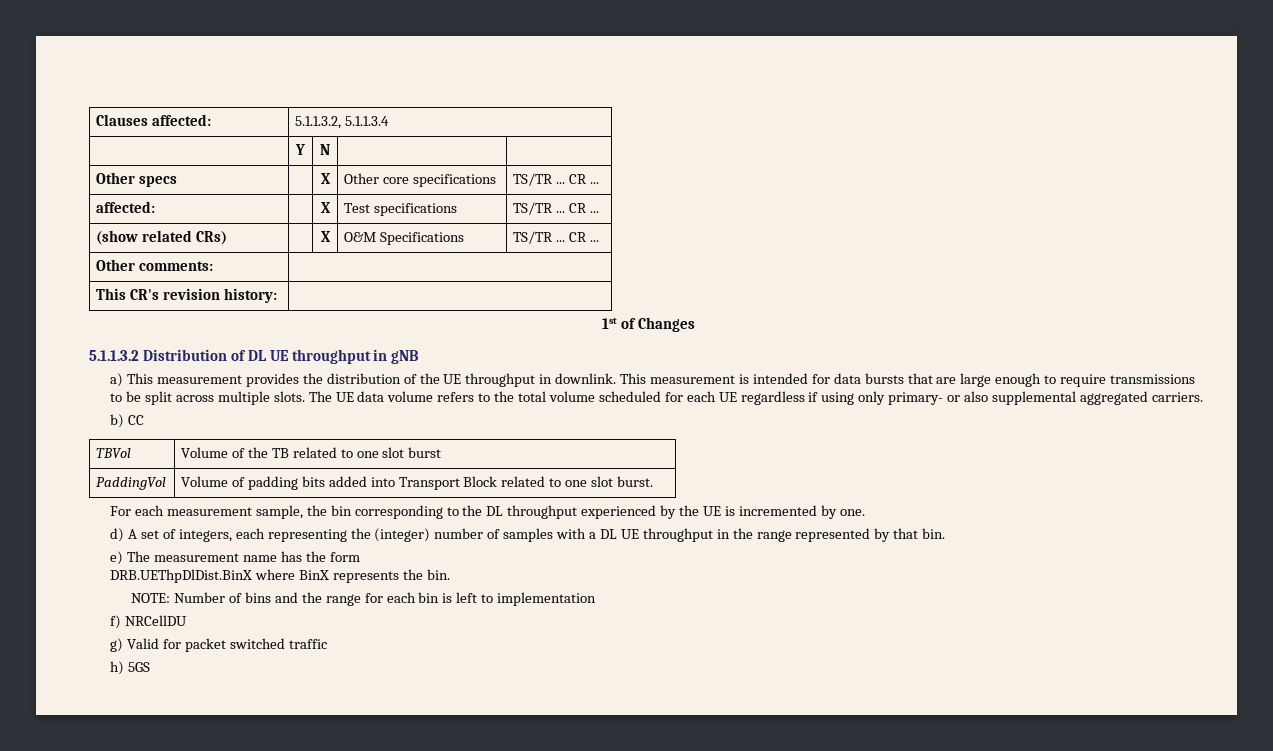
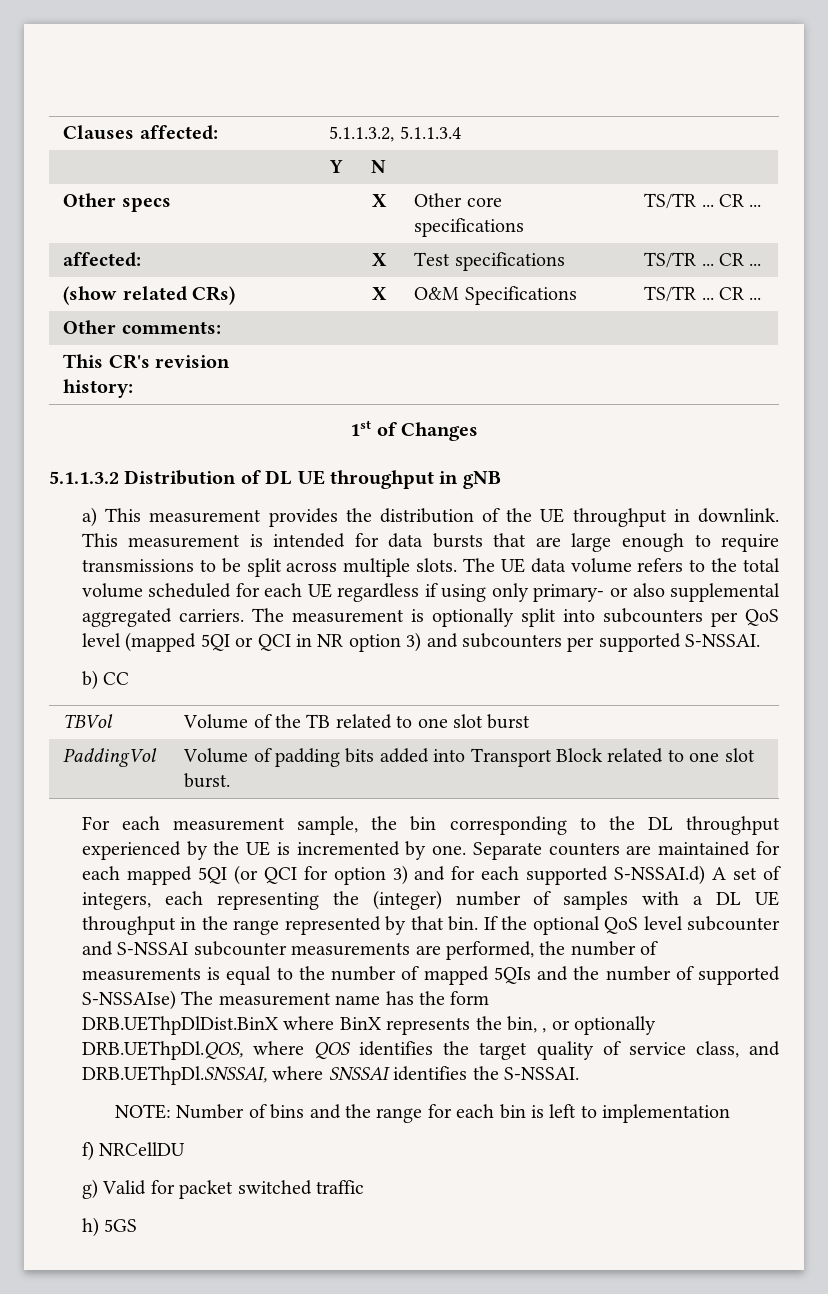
+ The measurement is optionally split into subcounters per QoS level (mapped 5QI or QCI in NR option 3) and subcounters per supported S-NSSAI.
- For each measurement sample, the bin corresponding to the DL throughput experienced by the UE is incremented by one.
- d) A set of integers, each representing the (integer) number of samples with a DL UE throughput in the range represented by that bin.
- e) The measurement name has the form
+ For each measurement sample, the bin corresponding to the DL throughput experienced by the UE is incremented by one. Separate counters are maintained for each mapped 5QI (or QCI for option 3) and for each supported S-NSSAI.d) A set of integers, each representing the (integer) number of samples with a DL UE throughput in the range represented by that bin. If the optional QoS level subcounter and S-NSSAI subcounter measurements are performed, the number of measurements is equal to the number of mapped 5QIs and the number of supported S-NSSAIse) The measurement name has the form
- DRB.UEThpDlDist.BinX where BinX represents the bin.
+ DRB.UEThpDlDist.BinX where BinX represents the bin, , or optionally DRB.UEThpDl.QOS, where QOS identifies the target quality of service class, and DRB.UEThpDl.SNSSAI, where SNSSAI identifies the S-NSSAI.

